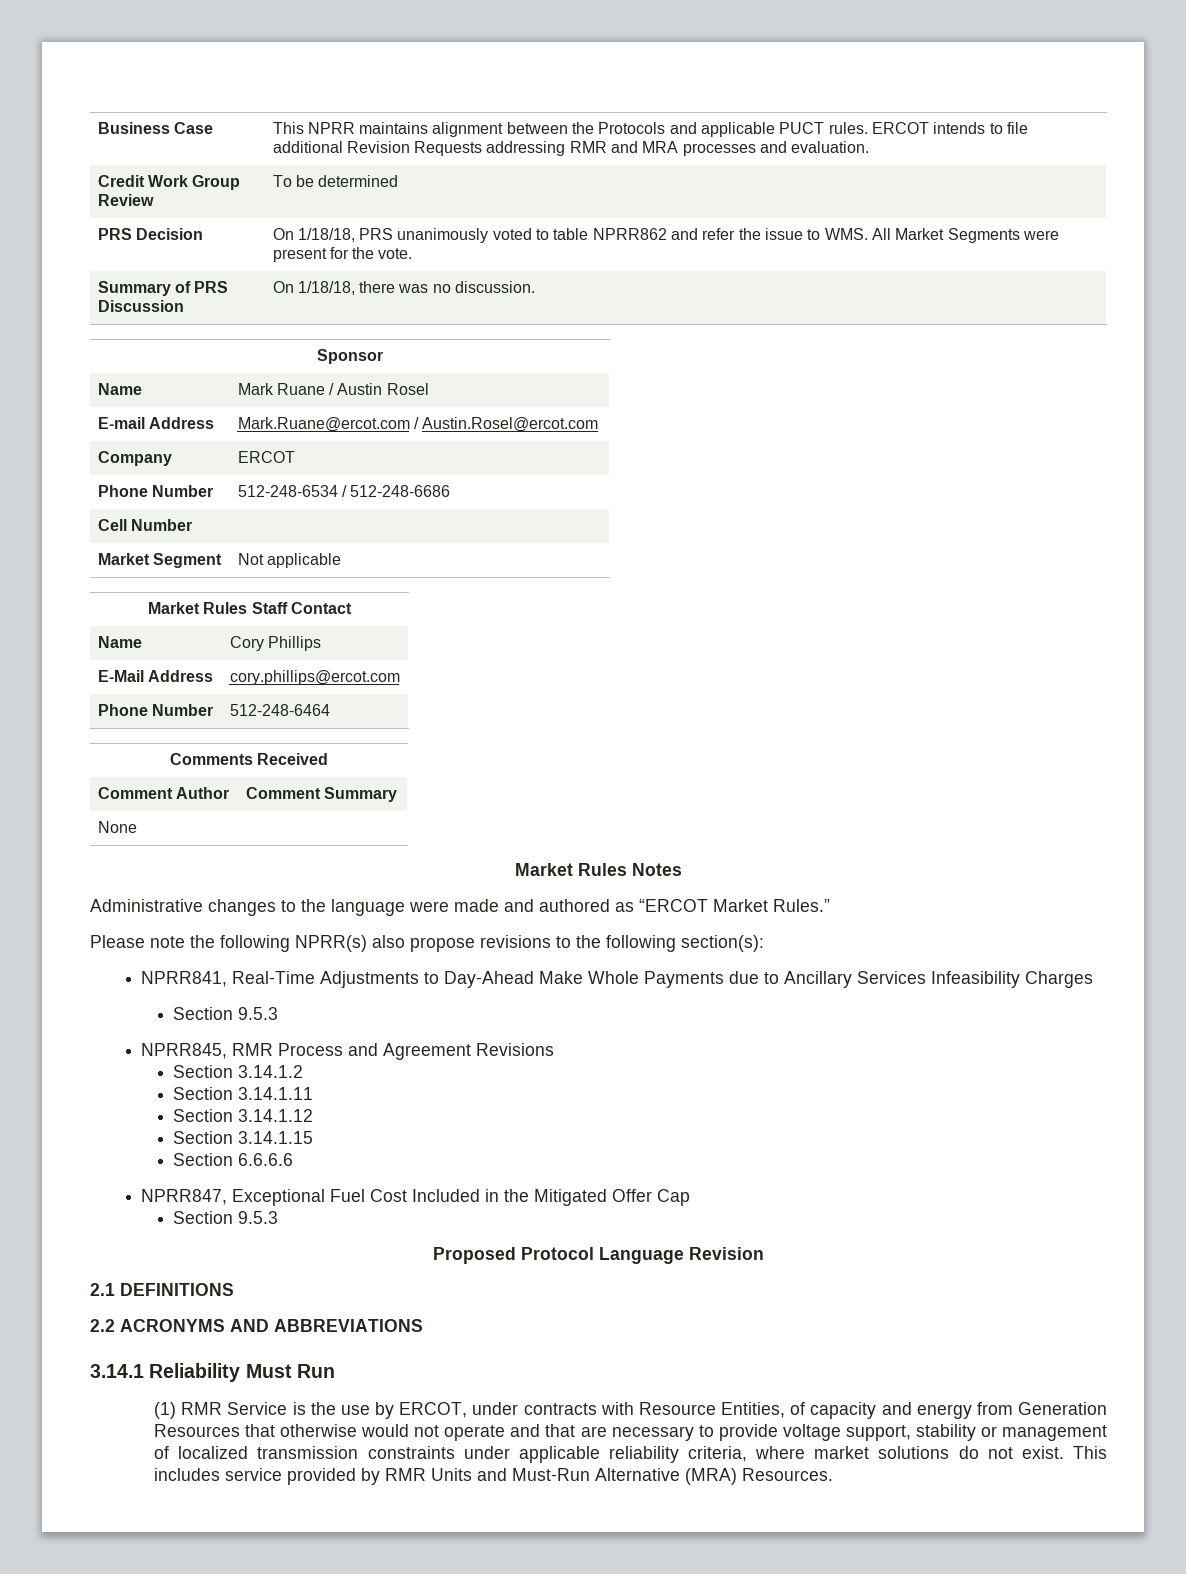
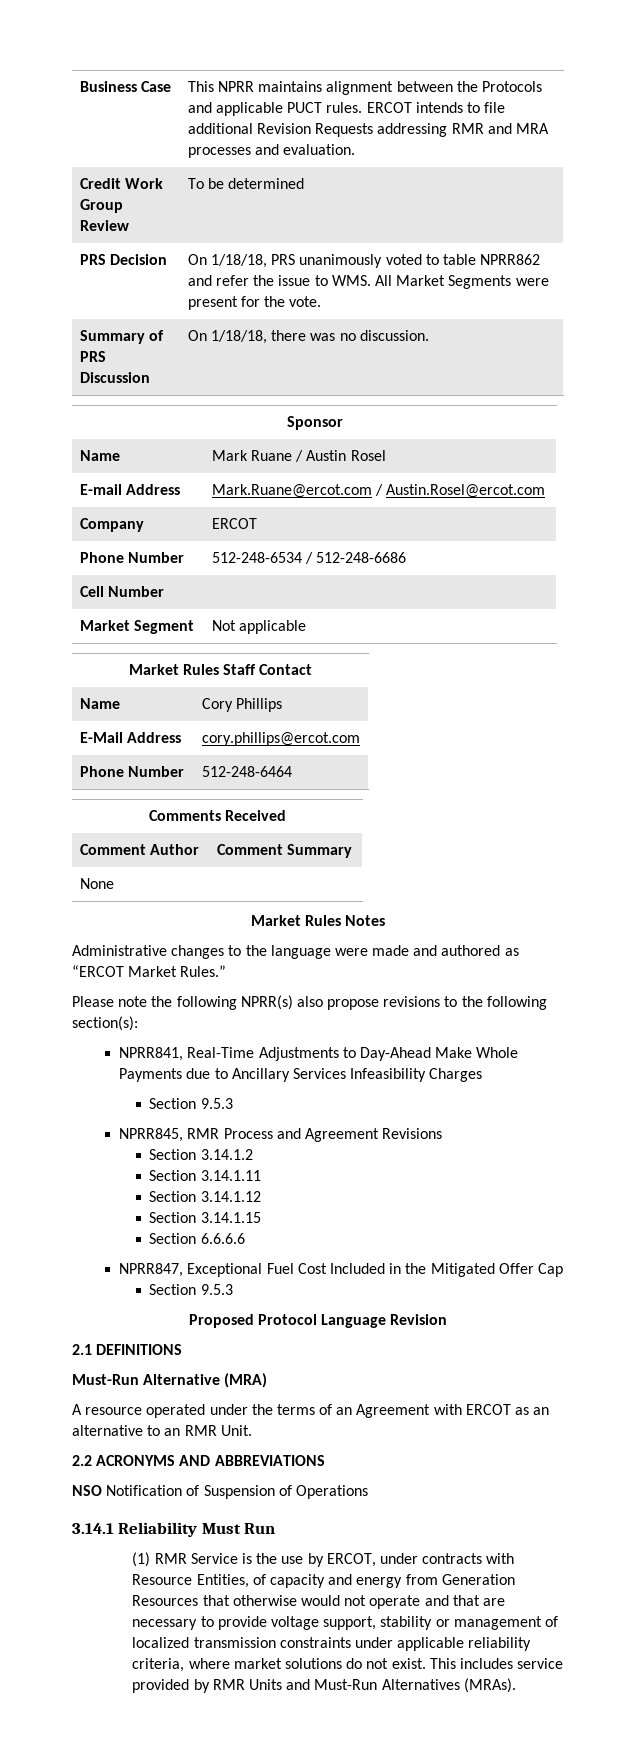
+ Must-Run Alternative (MRA)
+ A resource operated under the terms of an Agreement with ERCOT as an alternative to an RMR Unit.
  2.2 ACRONYMS AND ABBREVIATIONS
+ NSO Notification of Suspension of Operations
- This includes service provided by RMR Units and Must-Run Alternative (MRA) Resources.
+ This includes service provided by RMR Units and Must-Run Alternatives (MRAs).

